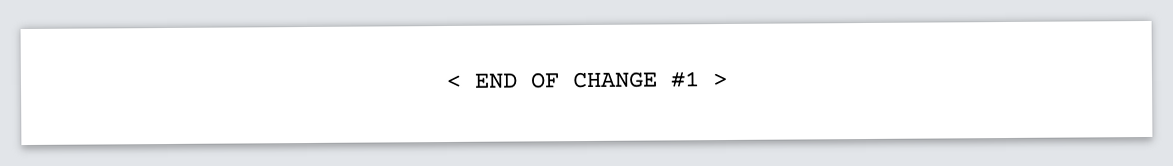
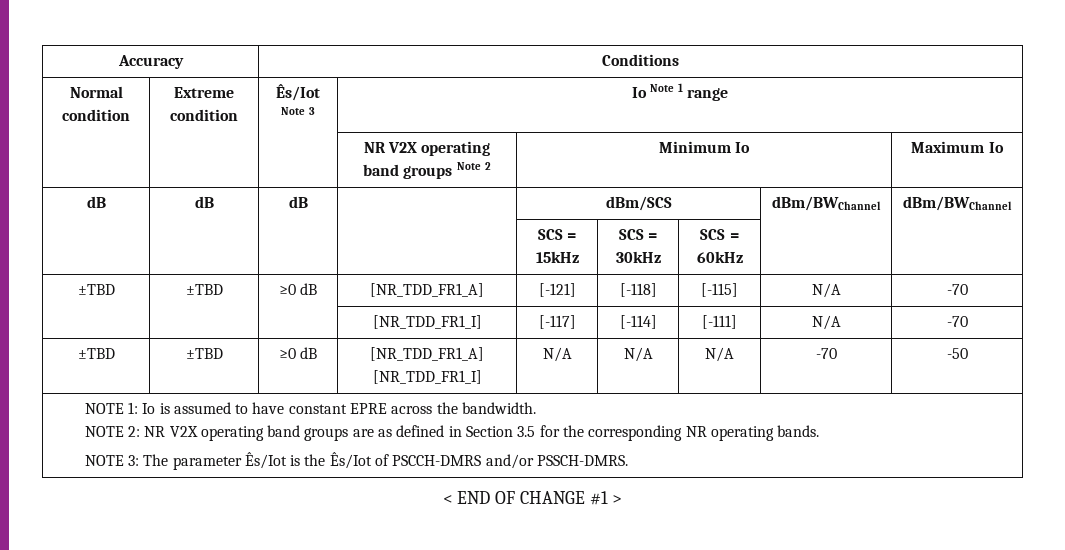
+ Accuracy | Conditions
+ Normal condition | Extreme condition | Ês/Iot Note 3 | Io Note 1 range
+ | | | NR V2X operating band groups Note 2 | Minimum Io | Maximum Io
+ dB | dB | dB | | dBm/SCS | dBm/BWChannel | dBm/BWChannel
+ | | | | SCS = 15kHz | SCS = 30kHz | SCS = 60kHz | |
+ ±TBD | ±TBD | ≥0 dB | [NR_TDD_FR1_A] | [-121] | [-118] | [-115] | N/A | -70
+ | | | [NR_TDD_FR1_I] | [-117] | [-114] | [-111] | N/A | -70
+ ±TBD | ±TBD | ≥0 dB | [NR_TDD_FR1_A] [NR_TDD_FR1_I] | N/A | N/A | N/A | -70 | -50
+ NOTE 1: Io is assumed to have constant EPRE across the bandwidth.
+ NOTE 2: NR V2X operating band groups are as defined in Section 3.5 for the corresponding NR operating bands.
+ NOTE 3: The parameter Ês/Iot is the Ês/Iot of PSCCH-DMRS and/or PSSCH-DMRS.

